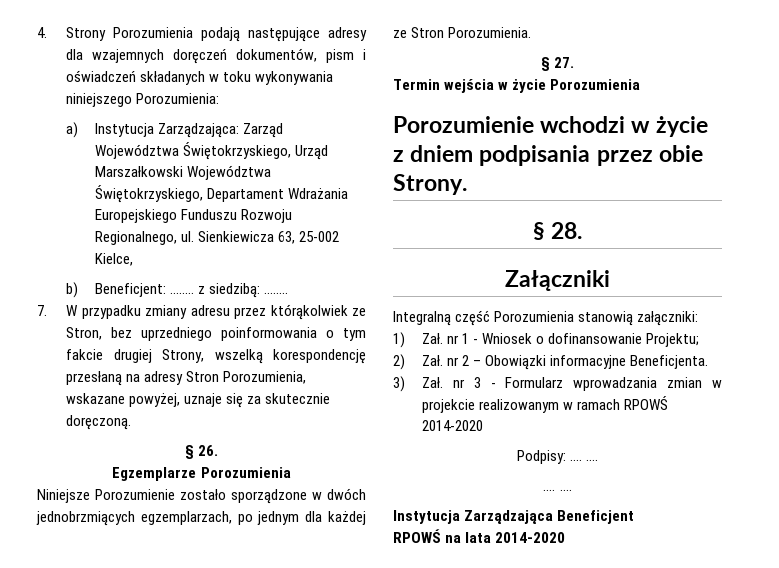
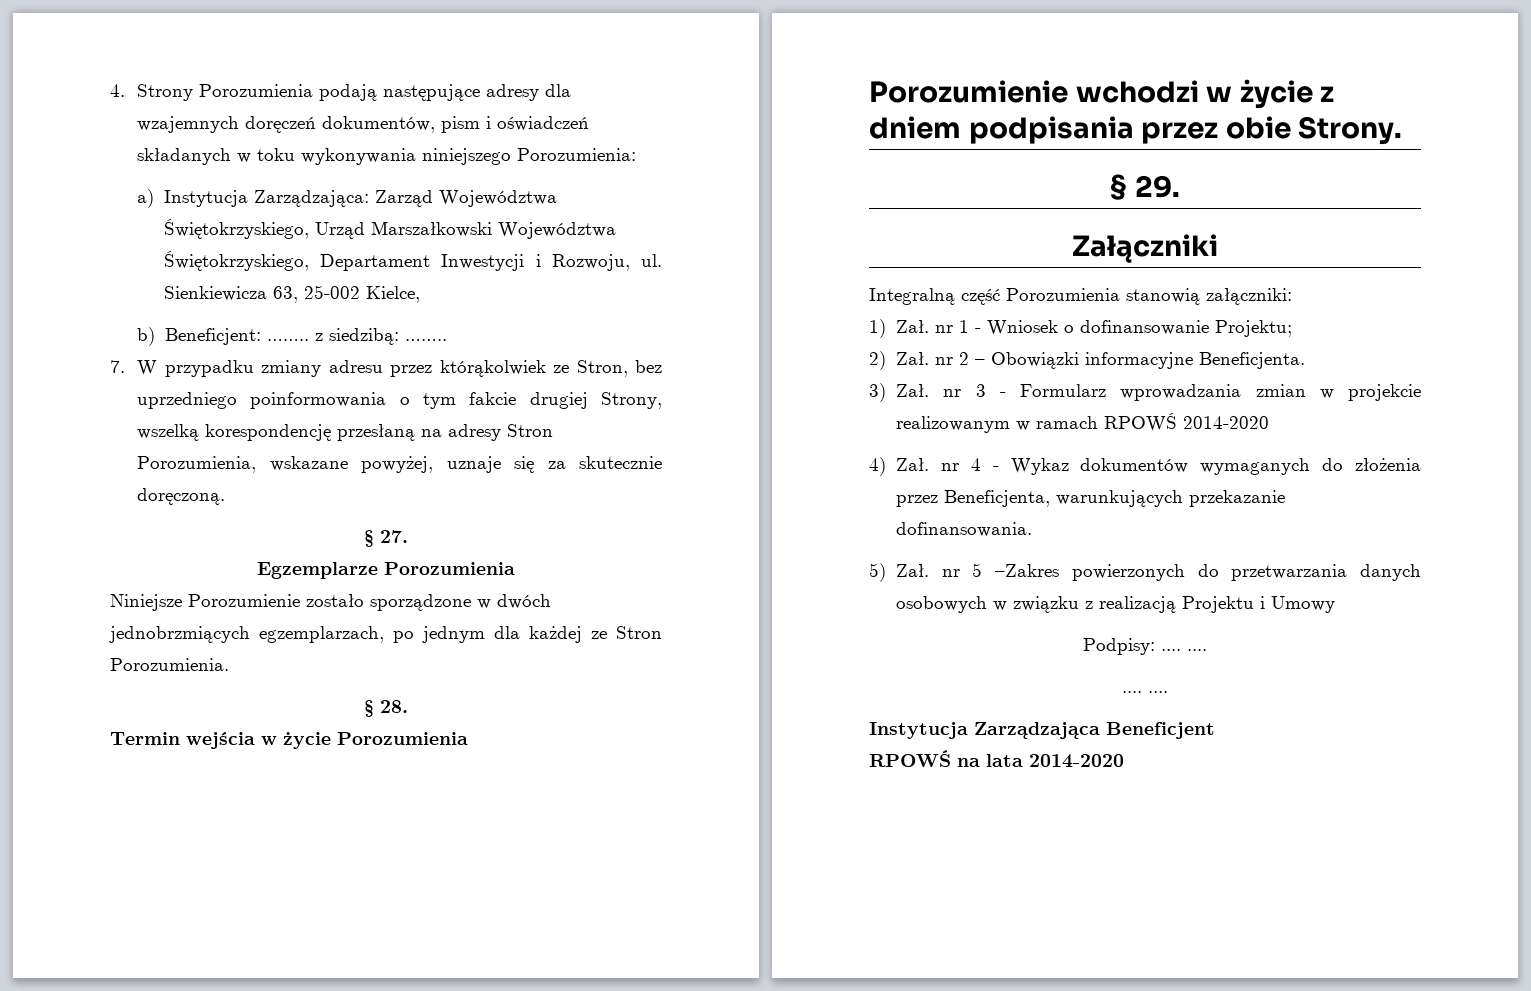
- a) Instytucja Zarządzająca: Zarząd Województwa Świętokrzyskiego, Urząd Marszałkowski Województwa Świętokrzyskiego, Departament Wdrażania Europejskiego Funduszu Rozwoju Regionalnego, ul.
+ a) Instytucja Zarządzająca: Zarząd Województwa Świętokrzyskiego, Urząd Marszałkowski Województwa Świętokrzyskiego, Departament Inwestycji i Rozwoju, ul.
- § 26.
+ § 27.
- § 27.
+ § 28.
- § 28.
+ § 29.
+ 4) Zał. nr 4 - Wykaz dokumentów wymaganych do złożenia przez Beneficjenta, warunkujących przekazanie dofinansowania.
+ 5) Zał. nr 5 –Zakres powierzonych do przetwarzania danych osobowych w związku z realizacją Projektu i Umowy

